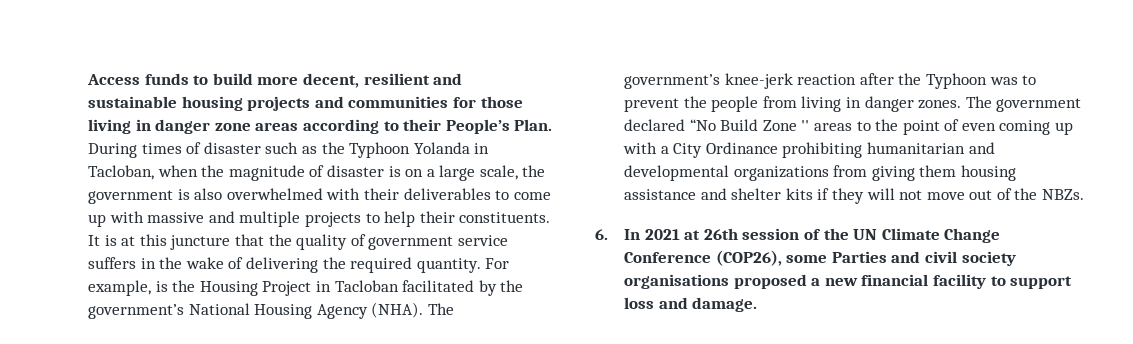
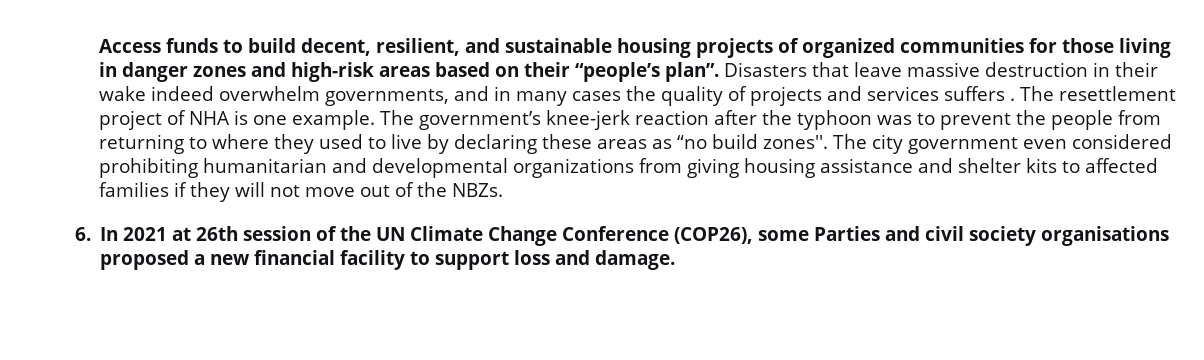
- Access funds to build more decent, resilient and sustainable housing projects and communities for those living in danger zone areas according to their People’s Plan. During times of disaster such as the Typhoon Yolanda in Tacloban, when the magnitude of disaster is on a large scale, the government is also overwhelmed with their deliverables to come up with massive and multiple projects to help their constituents. It is at this juncture that the quality of government service suffers in the wake of delivering the required quantity. For example, is the Housing Project in Tacloban facilitated by the government’s National Housing Agency (NHA).
+ Access funds to build decent, resilient, and sustainable housing projects of organized communities for those living in danger zones and high-risk areas based on their “people’s plan”. Disasters that leave massive destruction in their wake indeed overwhelm governments, and in many cases the quality of projects and services suffers . The resettlement project of NHA is one example.
- The government’s knee-jerk reaction after the Typhoon was to prevent the people from living in danger zones. The government declared “No Build Zone '' areas to the point of even coming up with a City Ordinance prohibiting humanitarian and developmental organizations from giving them housing assistance and shelter kits if they will not move out of the NBZs.
+ The government’s knee-jerk reaction after the typhoon was to prevent the people from returning to where they used to live by declaring these areas as “no build zones''. The city government even considered prohibiting humanitarian and developmental organizations from giving housing assistance and shelter kits to affected families if they will not move out of the NBZs.

